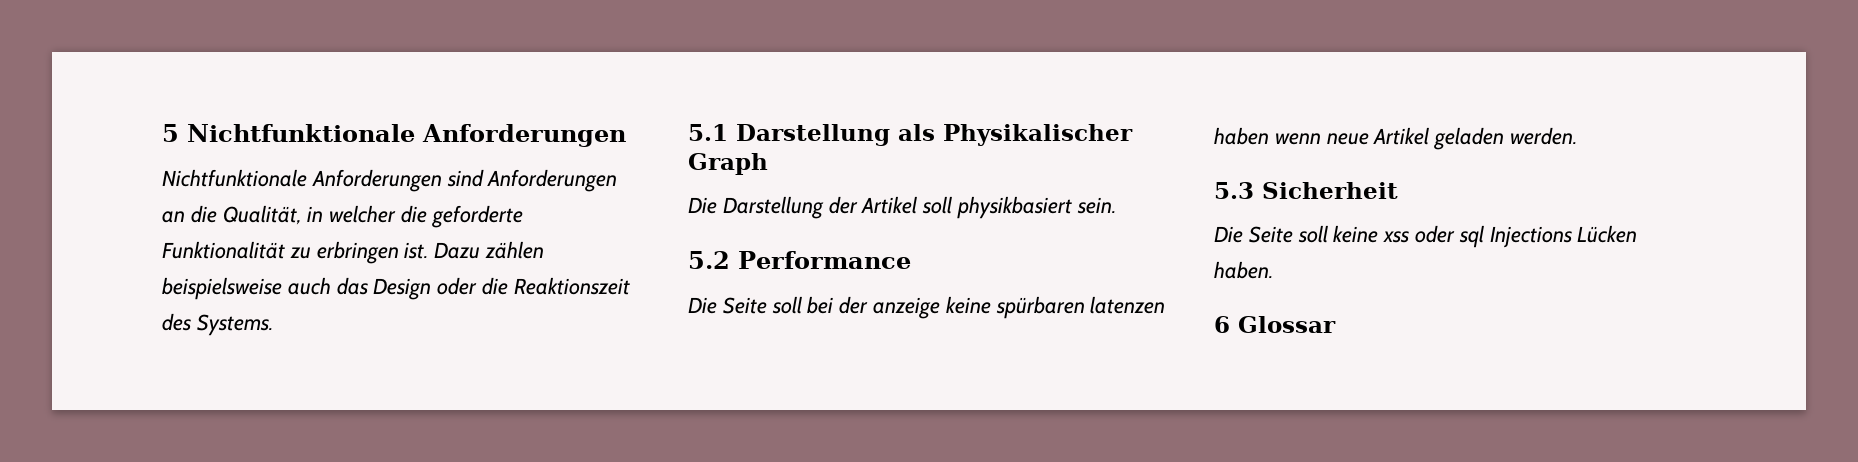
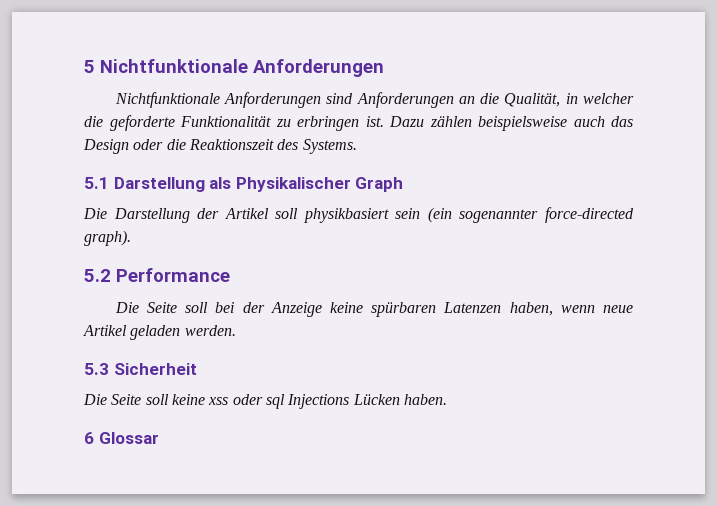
- Die Darstellung der Artikel soll physikbasiert sein.
+ Die Darstellung der Artikel soll physikbasiert sein (ein sogenannter force-directed graph).
- Die Seite soll bei der anzeige keine spürbaren latenzen haben wenn neue Artikel geladen werden.
+ Die Seite soll bei der Anzeige keine spürbaren Latenzen haben, wenn neue Artikel geladen werden.

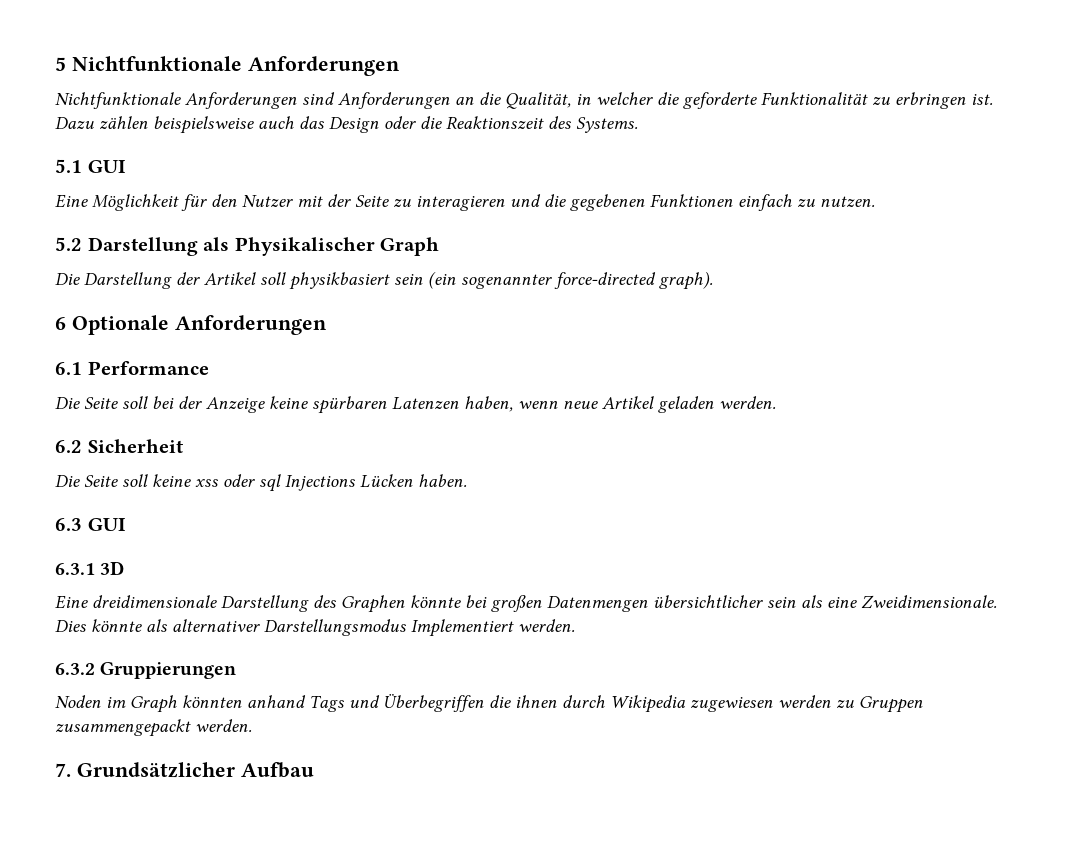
- 5.1 Darstellung als Physikalischer Graph
+ 5.1 GUI
+ Eine Möglichkeit für den Nutzer mit der Seite zu interagieren und die gegebenen Funktionen einfach zu nutzen.
+ 5.2 Darstellung als Physikalischer Graph
- 5.2 Performance
+ 6 Optionale Anforderungen
+ 6.1 Performance
- 5.3 Sicherheit
+ 6.2 Sicherheit
- 6 Glossar
+ 6.3 GUI
+ 6.3.1 3D
+ Eine dreidimensionale Darstellung des Graphen könnte bei großen Datenmengen übersichtlicher sein als eine Zweidimensionale. Dies könnte als alternativer Darstellungsmodus Implementiert werden.
+ 6.3.2 Gruppierungen
+ Noden im Graph könnten anhand Tags und Überbegriffen die ihnen durch Wikipedia zugewiesen werden zu Gruppen zusammengepackt werden.
+ 7. Grundsätzlicher Aufbau

